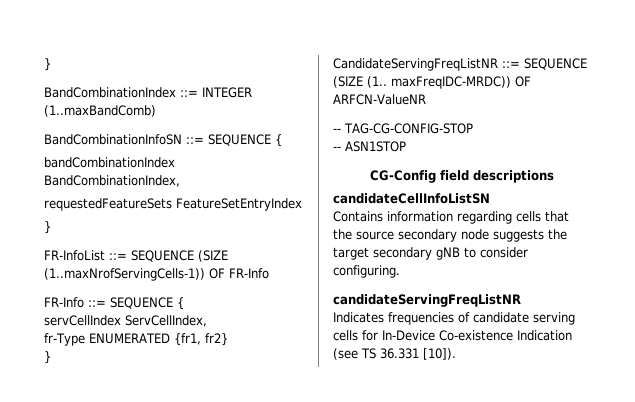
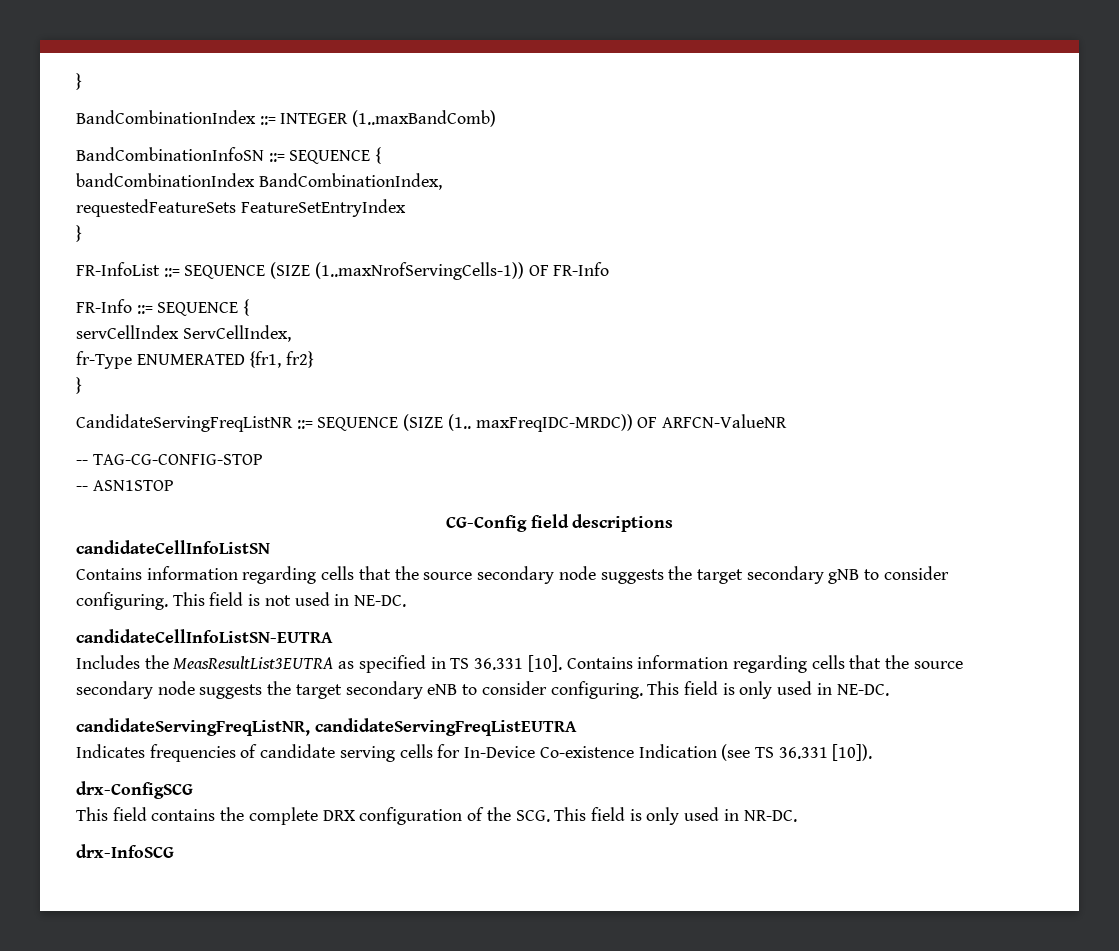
- Contains information regarding cells that the source secondary node suggests the target secondary gNB to consider configuring.
- candidateServingFreqListNR
+ Contains information regarding cells that the source secondary node suggests the target secondary gNB to consider configuring. This field is not used in NE-DC.
+ candidateCellInfoListSN-EUTRA
+ Includes the MeasResultList3EUTRA as specified in TS 36.331 [10]. Contains information regarding cells that the source secondary node suggests the target secondary eNB to consider configuring. This field is only used in NE-DC.
+ candidateServingFreqListNR, candidateServingFreqListEUTRA
+ drx-ConfigSCG
+ This field contains the complete DRX configuration of the SCG. This field is only used in NR-DC.
+ drx-InfoSCG

